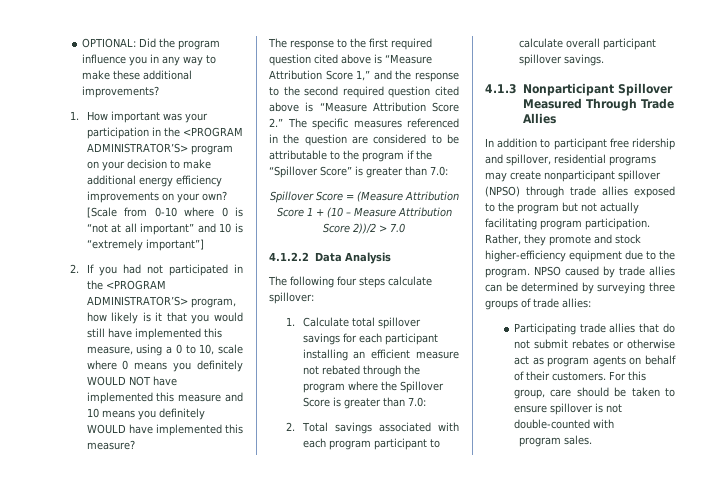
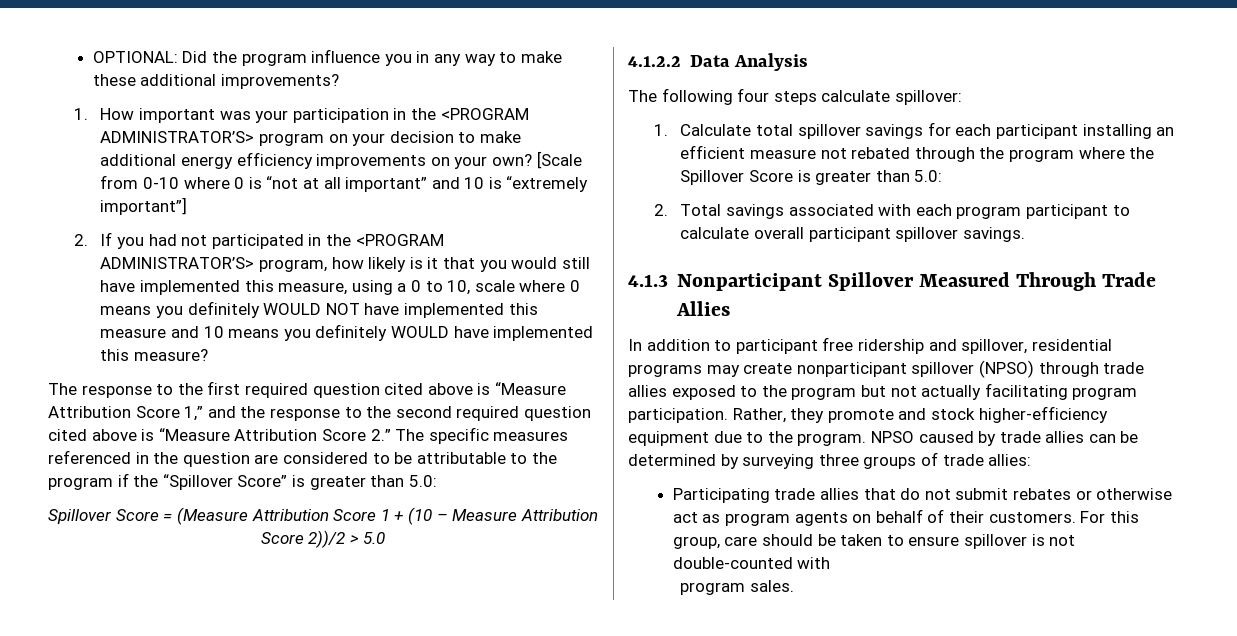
- The response to the first required question cited above is “Measure Attribution Score 1,” and the response to the second required question cited above is “Measure Attribution Score 2.” The specific measures referenced in the question are considered to be attributable to the program if the “Spillover Score” is greater than 7.0:
+ The response to the first required question cited above is “Measure Attribution Score 1,” and the response to the second required question cited above is “Measure Attribution Score 2.” The specific measures referenced in the question are considered to be attributable to the program if the “Spillover Score” is greater than 5.0:
- Spillover Score = (Measure Attribution Score 1 + (10 – Measure Attribution Score 2))/2 > 7.0
+ Spillover Score = (Measure Attribution Score 1 + (10 – Measure Attribution Score 2))/2 > 5.0
- 1. Calculate total spillover savings for each participant installing an efficient measure not rebated through the program where the Spillover Score is greater than 7.0:
+ 1. Calculate total spillover savings for each participant installing an efficient measure not rebated through the program where the Spillover Score is greater than 5.0:

